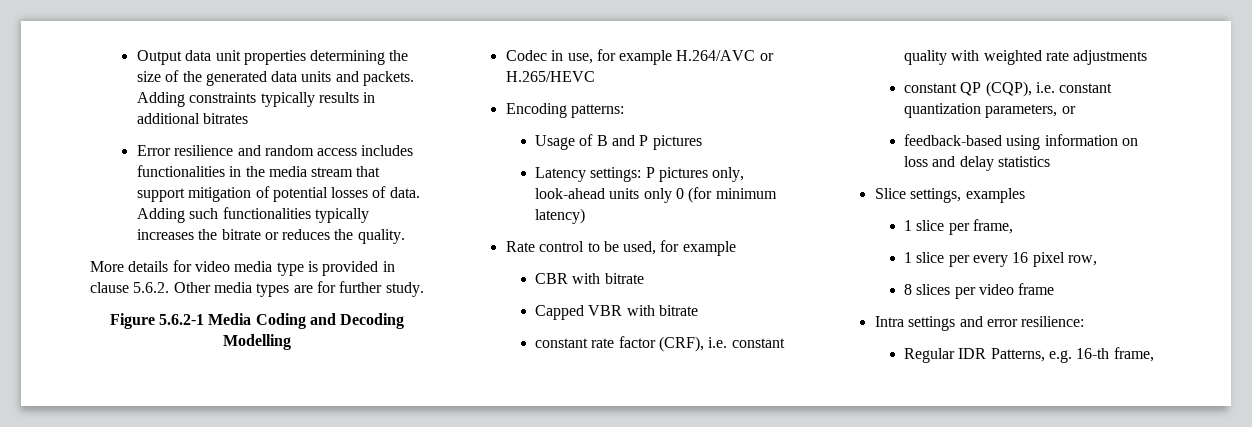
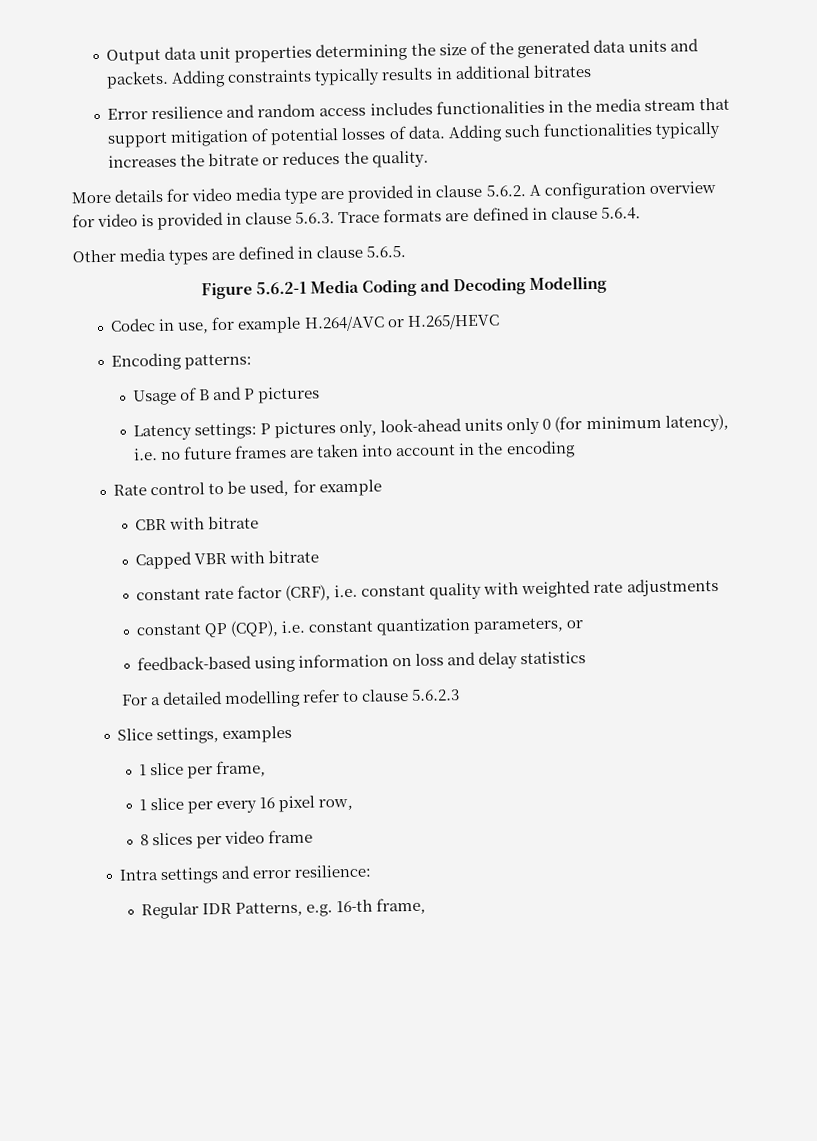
- More details for video media type is provided in clause 5.6.2. Other media types are for further study.
+ More details for video media type are provided in clause 5.6.2. A configuration overview for video is provided in clause 5.6.3. Trace formats are defined in clause 5.6.4.
+ Other media types are defined in clause 5.6.5.
- Latency settings: P pictures only, look-ahead units only 0 (for minimum latency)
+ Latency settings: P pictures only, look-ahead units only 0 (for minimum latency), i.e. no future frames are taken into account in the encoding
+ For a detailed modelling refer to clause 5.6.2.3

